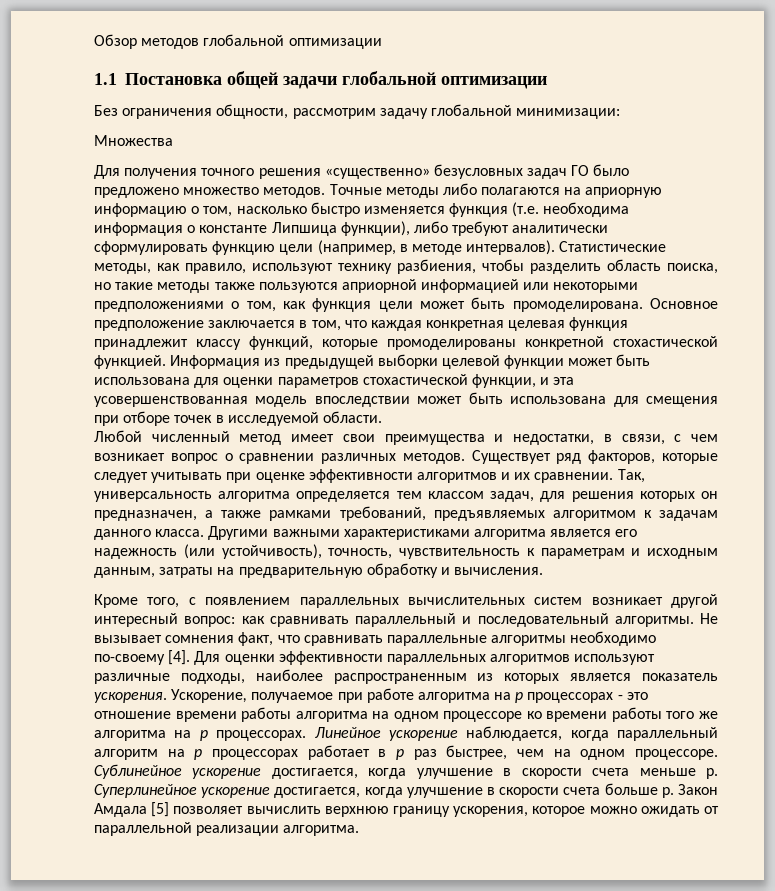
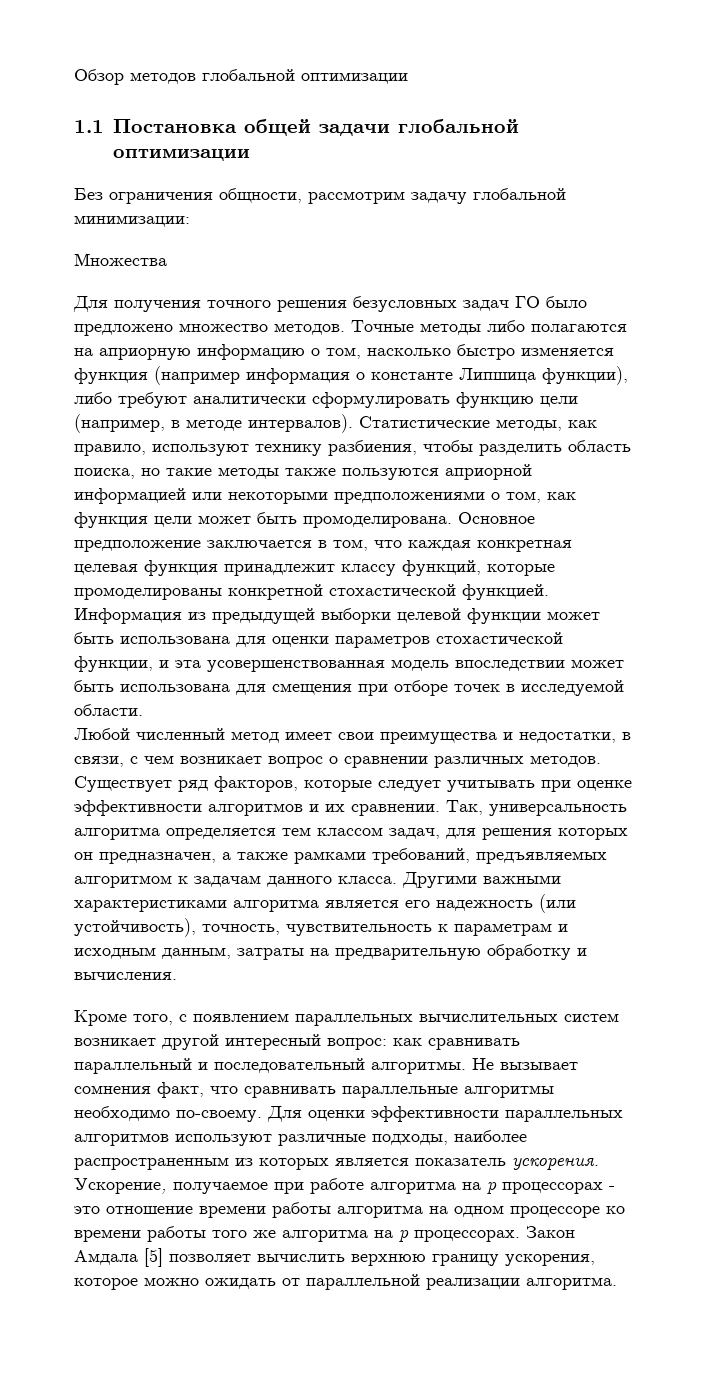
- Для получения точного решения «существенно» безусловных задач ГО было предложено множество методов.
+ Для получения точного решения безусловных задач ГО было предложено множество методов.
- Точные методы либо полагаются на априорную информацию о том, насколько быстро изменяется функция (т.е. необходима информация о константе Липшица функции), либо требуют аналитически сформулировать функцию цели (например, в методе интервалов).
+ Точные методы либо полагаются на априорную информацию о том, насколько быстро изменяется функция (например информация о константе Липшица функции), либо требуют аналитически сформулировать функцию цели (например, в методе интервалов).
- Не вызывает сомнения факт, что сравнивать параллельные алгоритмы необходимо по-своему [4].
+ Не вызывает сомнения факт, что сравнивать параллельные алгоритмы необходимо по-своему.
- Линейное ускорение наблюдается, когда параллельный алгоритм на p процессорах работает в p раз быстрее, чем на одном процессоре. Сублинейное ускорение достигается, когда улучшение в скорости счета меньше p. Суперлинейное ускорение достигается, когда улучшение в скорости счета больше p. Закон Амдала [5] позволяет вычислить верхнюю границу ускорения, которое можно ожидать от параллельной реализации алгоритма.
+ Закон Амдала [5] позволяет вычислить верхнюю границу ускорения, которое можно ожидать от параллельной реализации алгоритма.

